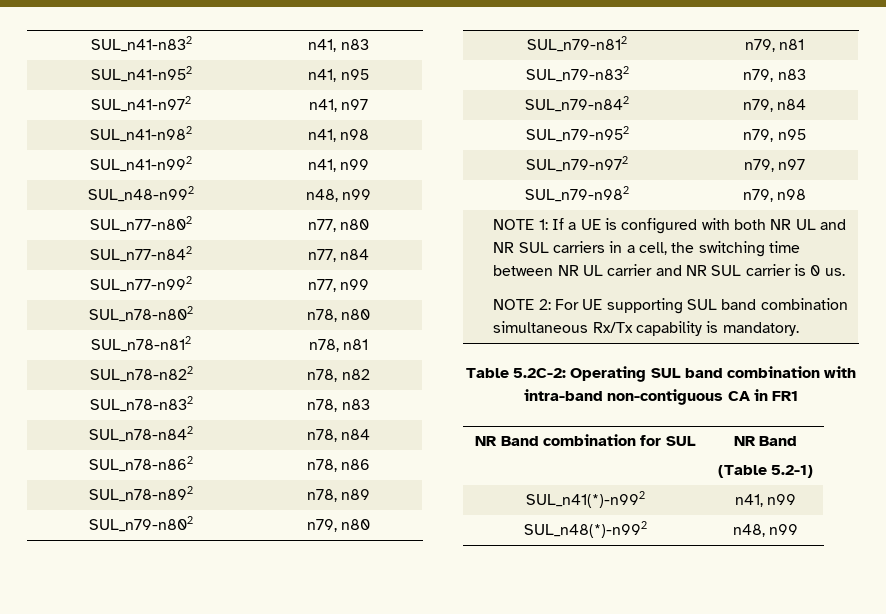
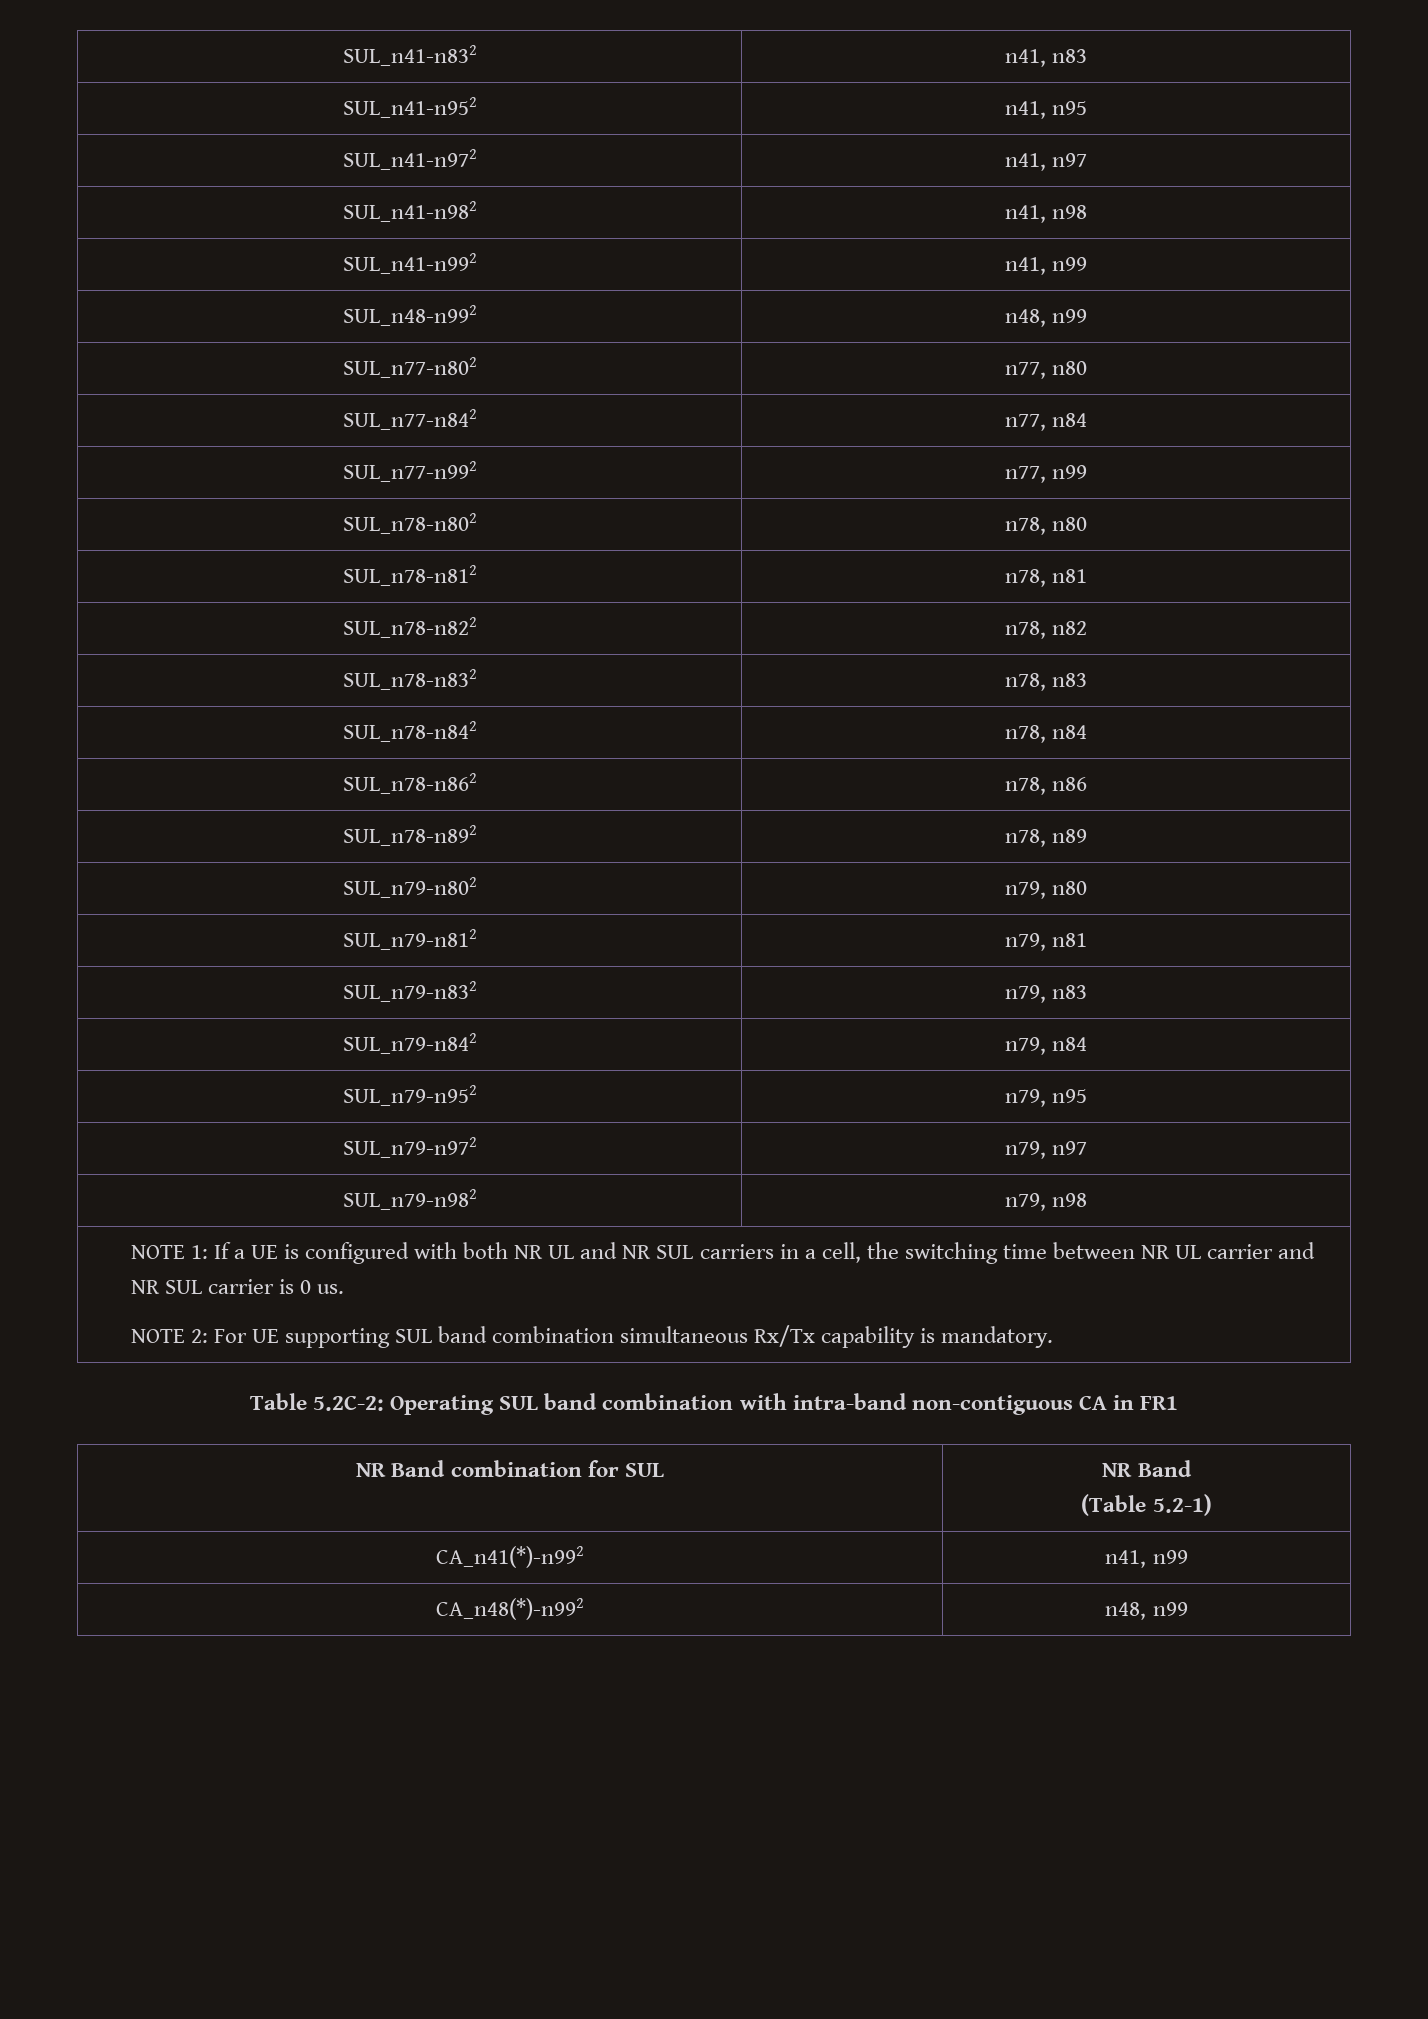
- SUL_n41(*)-n992 | n41, n99
- SUL_n48(*)-n992 | n48, n99
+ CA_n41(*)-n992 | n41, n99
+ CA_n48(*)-n992 | n48, n99

